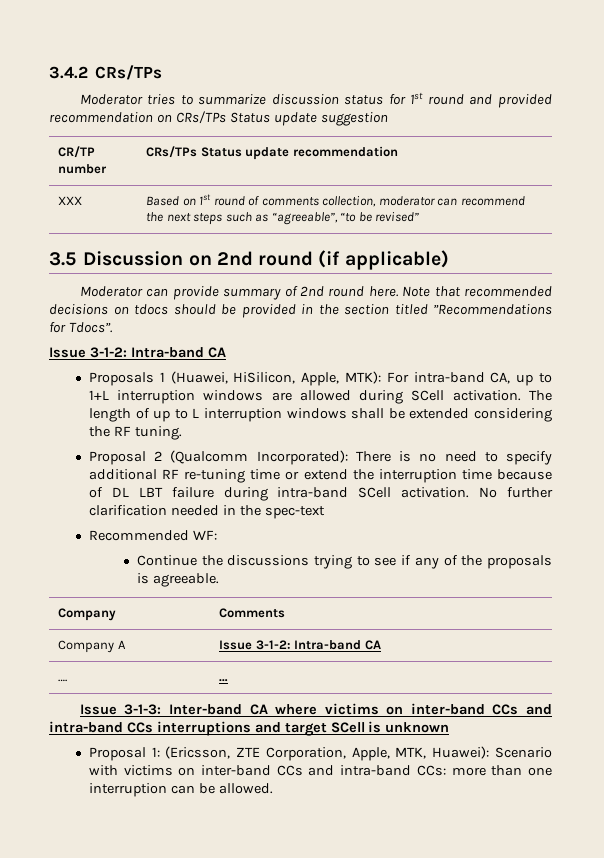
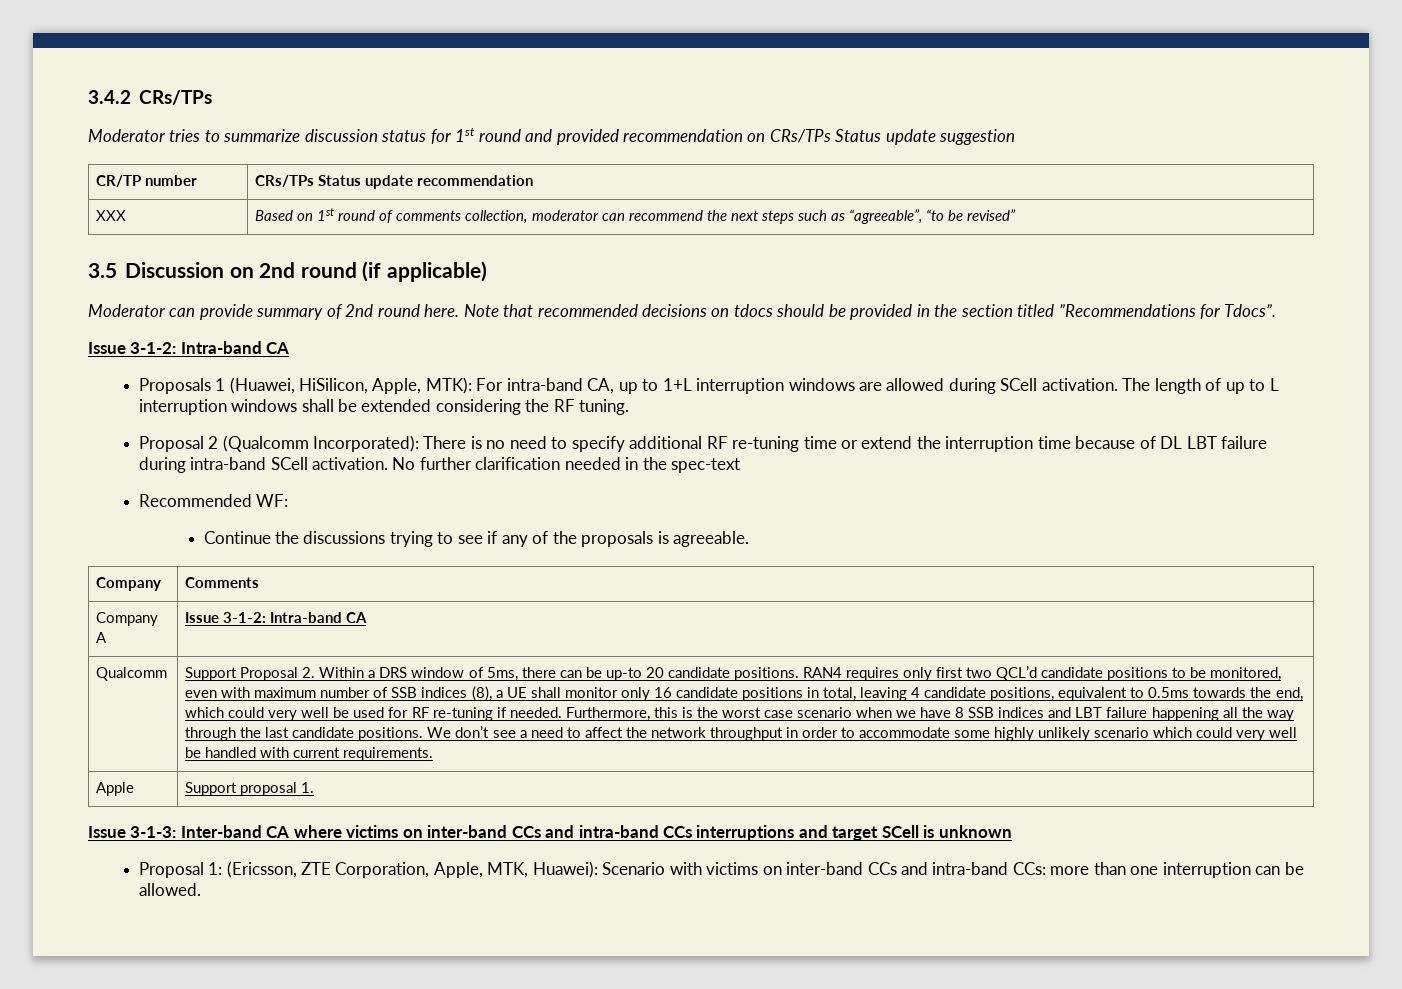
- …. | …
+ Qualcomm | Support Proposal 2. Within a DRS window of 5ms, there can be up-to 20 candidate positions. RAN4 requires only first two QCL’d candidate positions to be monitored, even with maximum number of SSB indices (8), a UE shall monitor only 16 candidate positions in total, leaving 4 candidate positions, equivalent to 0.5ms towards the end, which could very well be used for RF re-tuning if needed. Furthermore, this is the worst case scenario when we have 8 SSB indices and LBT failure happening all the way through the last candidate positions. We don’t see a need to affect the network throughput in order to accommodate some highly unlikely scenario which could very well be handled with current requirements.
+ Apple | Support proposal 1.

